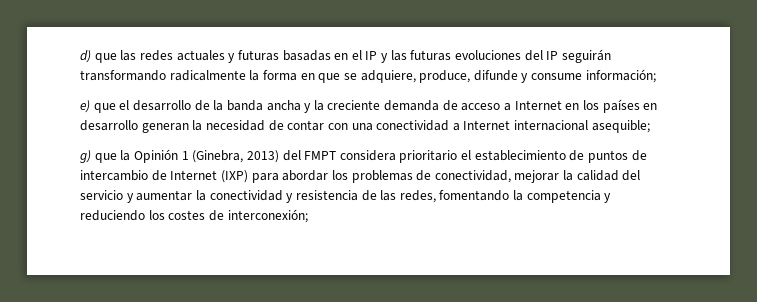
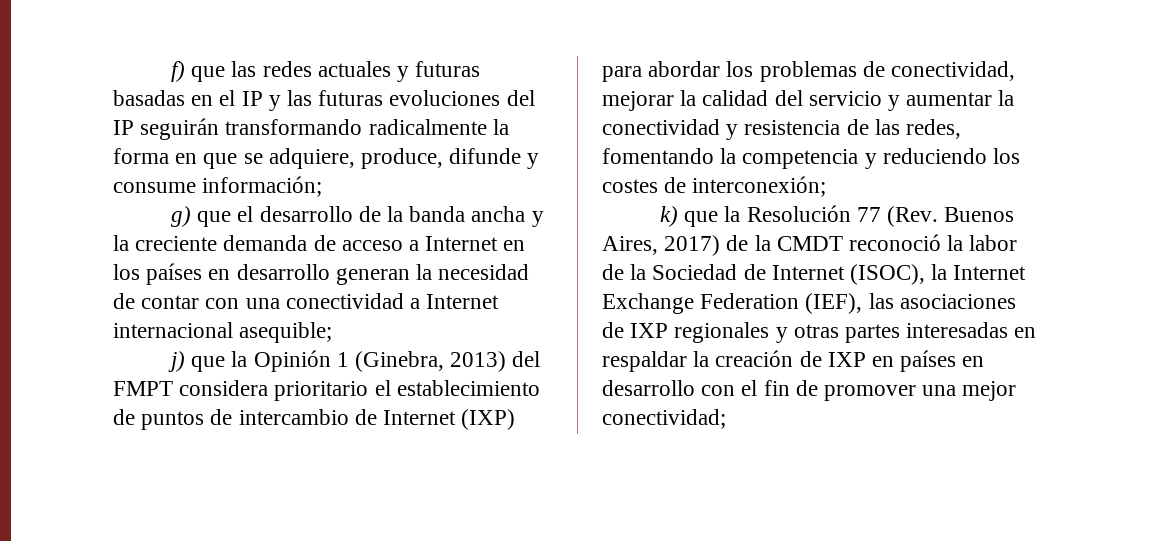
- d) que las redes actuales y futuras basadas en el IP y las futuras evoluciones del IP seguirán transformando radicalmente la forma en que se adquiere, produce, difunde y consume información;
+ f) que las redes actuales y futuras basadas en el IP y las futuras evoluciones del IP seguirán transformando radicalmente la forma en que se adquiere, produce, difunde y consume información;
- e) que el desarrollo de la banda ancha y la creciente demanda de acceso a Internet en los países en desarrollo generan la necesidad de contar con una conectividad a Internet internacional asequible;
+ g) que el desarrollo de la banda ancha y la creciente demanda de acceso a Internet en los países en desarrollo generan la necesidad de contar con una conectividad a Internet internacional asequible;
- g) que la Opinión 1 (Ginebra, 2013) del FMPT considera prioritario el establecimiento de puntos de intercambio de Internet (IXP) para abordar los problemas de conectividad, mejorar la calidad del servicio y aumentar la conectividad y resistencia de las redes, fomentando la competencia y reduciendo los costes de interconexión;
+ j) que la Opinión 1 (Ginebra, 2013) del FMPT considera prioritario el establecimiento de puntos de intercambio de Internet (IXP) para abordar los problemas de conectividad, mejorar la calidad del servicio y aumentar la conectividad y resistencia de las redes, fomentando la competencia y reduciendo los costes de interconexión;
+ k) que la Resolución 77 (Rev. Buenos Aires, 2017) de la CMDT reconoció la labor de la Sociedad de Internet (ISOC), la Internet Exchange Federation (IEF), las asociaciones de IXP regionales y otras partes interesadas en respaldar la creación de IXP en países en desarrollo con el fin de promover una mejor conectividad;

